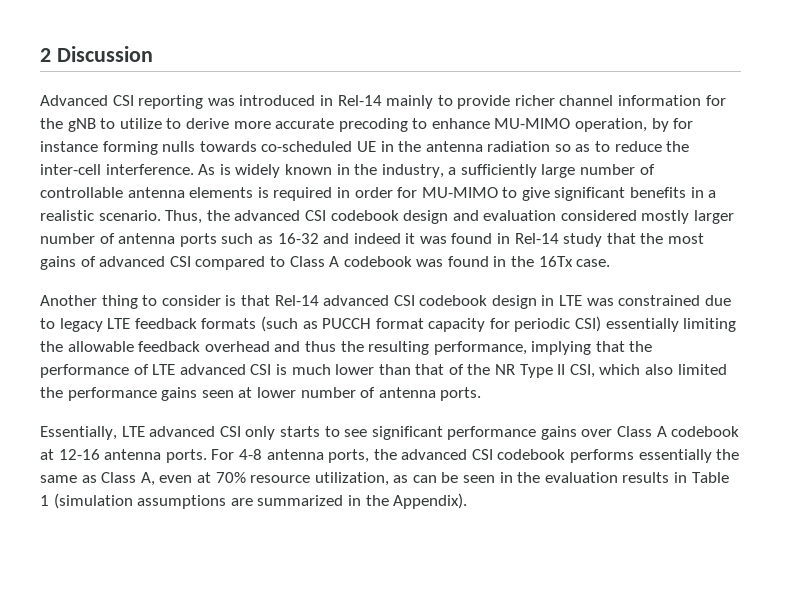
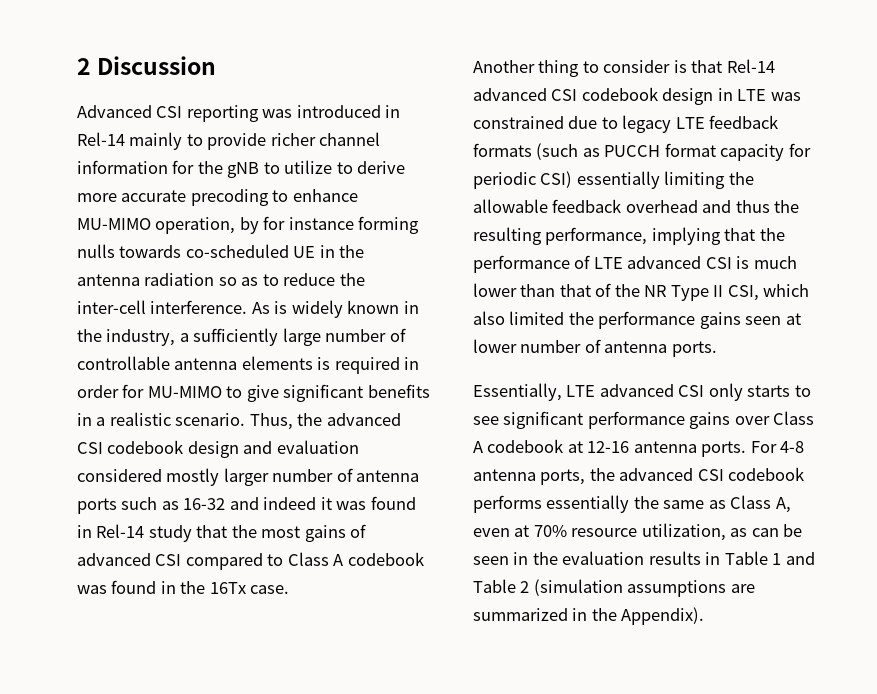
- For 4-8 antenna ports, the advanced CSI codebook performs essentially the same as Class A, even at 70% resource utilization, as can be seen in the evaluation results in Table 1 (simulation assumptions are summarized in the Appendix).
+ For 4-8 antenna ports, the advanced CSI codebook performs essentially the same as Class A, even at 70% resource utilization, as can be seen in the evaluation results in Table 1 and Table 2 (simulation assumptions are summarized in the Appendix).

